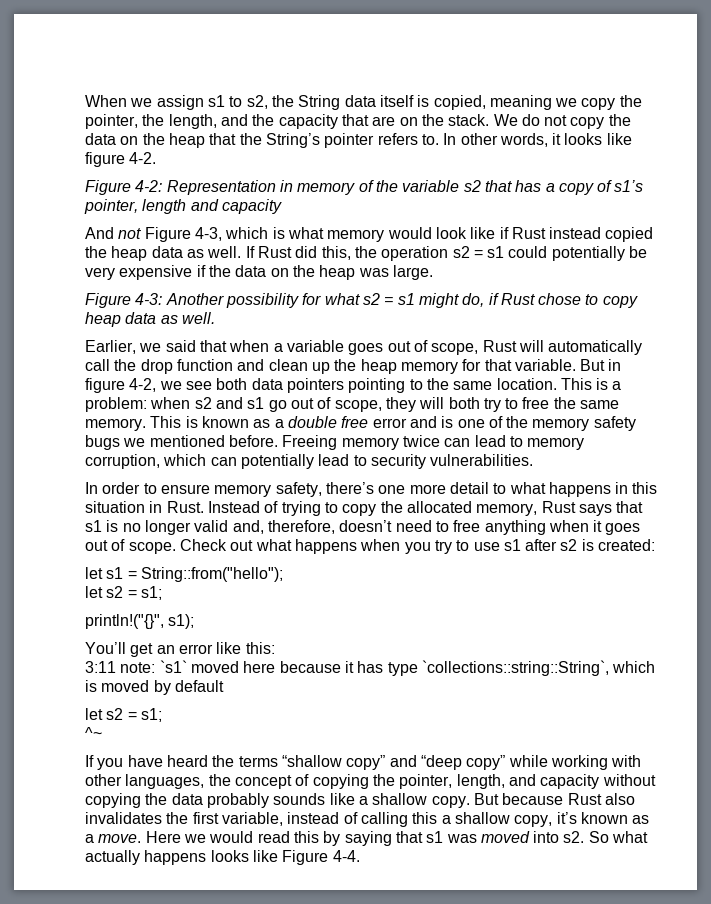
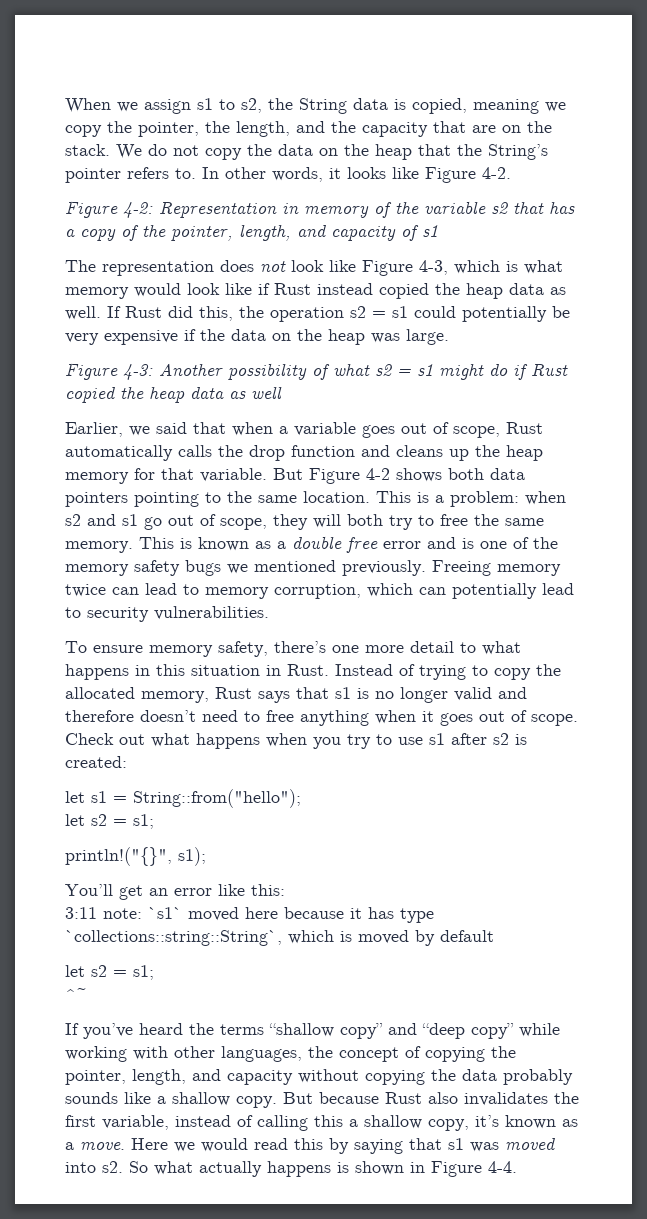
- When we assign s1 to s2, the String data itself is copied, meaning we copy the pointer, the length, and the capacity that are on the stack.
+ When we assign s1 to s2, the String data is copied, meaning we copy the pointer, the length, and the capacity that are on the stack.
- In other words, it looks like figure 4-2.
+ In other words, it looks like Figure 4-2.
- Figure 4-2: Representation in memory of the variable s2 that has a copy of s1’s pointer, length and capacity
- And not Figure 4-3, which is what memory would look like if Rust instead copied the heap data as well.
+ Figure 4-2: Representation in memory of the variable s2 that has a copy of the pointer, length, and capacity of s1
+ The representation does not look like Figure 4-3, which is what memory would look like if Rust instead copied the heap data as well.
- Figure 4-3: Another possibility for what s2 = s1 might do, if Rust chose to copy heap data as well.
+ Figure 4-3: Another possibility of what s2 = s1 might do if Rust copied the heap data as well
- Earlier, we said that when a variable goes out of scope, Rust will automatically call the drop function and clean up the heap memory for that variable.
+ Earlier, we said that when a variable goes out of scope, Rust automatically calls the drop function and cleans up the heap memory for that variable.
- But in figure 4-2, we see both data pointers pointing to the same location.
+ But Figure 4-2 shows both data pointers pointing to the same location.
- This is known as a double free error and is one of the memory safety bugs we mentioned before.
+ This is known as a double free error and is one of the memory safety bugs we mentioned previously.
- In order to ensure memory safety, there’s one more detail to what happens in this situation in Rust.
+ To ensure memory safety, there’s one more detail to what happens in this situation in Rust.
- Instead of trying to copy the allocated memory, Rust says that s1 is no longer valid and, therefore, doesn’t need to free anything when it goes out of scope.
+ Instead of trying to copy the allocated memory, Rust says that s1 is no longer valid and therefore doesn’t need to free anything when it goes out of scope.
- If you have heard the terms “shallow copy” and “deep copy” while working with other languages, the concept of copying the pointer, length, and capacity without copying the data probably sounds like a shallow copy.
+ If you’ve heard the terms “shallow copy” and “deep copy” while working with other languages, the concept of copying the pointer, length, and capacity without copying the data probably sounds like a shallow copy.
- So what actually happens looks like Figure 4-4.
+ So what actually happens is shown in Figure 4-4.

